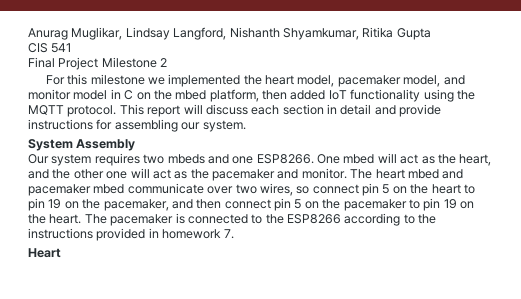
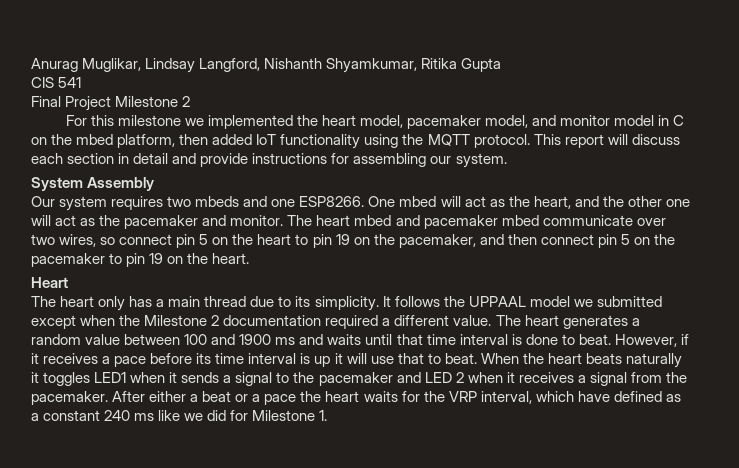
- The heart mbed and pacemaker mbed communicate over two wires, so connect pin 5 on the heart to pin 19 on the pacemaker, and then connect pin 5 on the pacemaker to pin 19 on the heart. The pacemaker is connected to the ESP8266 according to the instructions provided in homework 7.
+ The heart mbed and pacemaker mbed communicate over two wires, so connect pin 5 on the heart to pin 19 on the pacemaker, and then connect pin 5 on the pacemaker to pin 19 on the heart.
  Heart
+ The heart only has a main thread due to its simplicity. It follows the UPPAAL model we submitted except when the Milestone 2 documentation required a different value. The heart generates a random value between 100 and 1900 ms and waits until that time interval is done to beat. However, if it receives a pace before its time interval is up it will use that to beat. When the heart beats naturally it toggles LED1 when it sends a signal to the pacemaker and LED 2 when it receives a signal from the pacemaker. After either a beat or a pace the heart waits for the VRP interval, which have defined as a constant 240 ms like we did for Milestone 1.

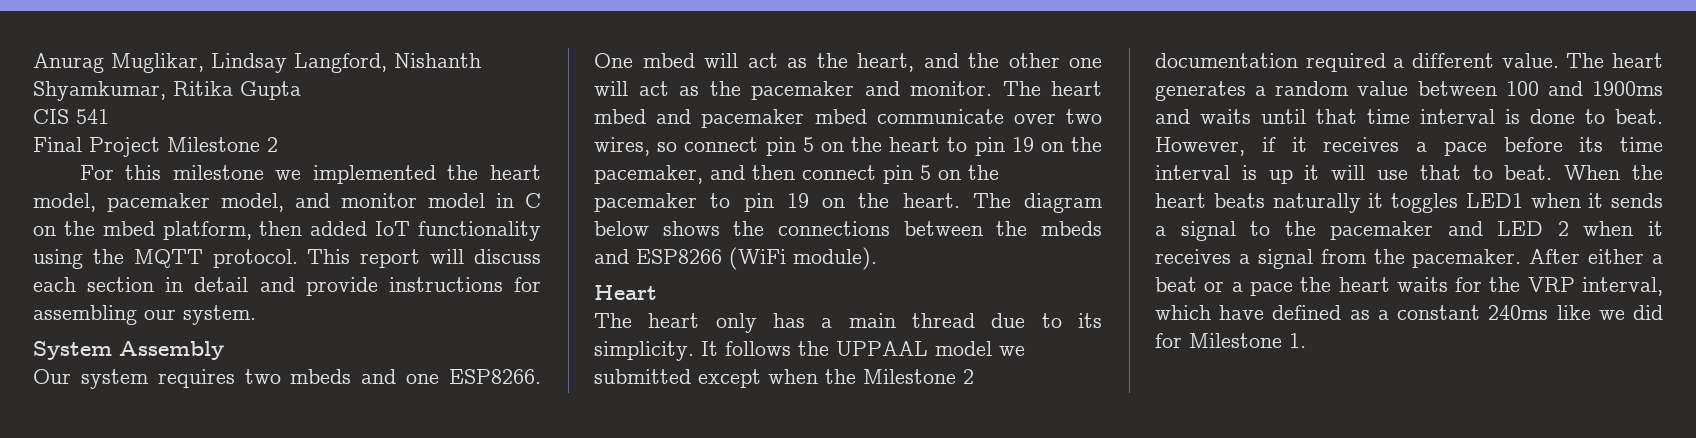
+ The diagram below shows the connections between the mbeds and ESP8266 (WiFi module).
- The heart generates a random value between 100 and 1900 ms and waits until that time interval is done to beat.
+ The heart generates a random value between 100 and 1900ms and waits until that time interval is done to beat.
- After either a beat or a pace the heart waits for the VRP interval, which have defined as a constant 240 ms like we did for Milestone 1.
+ After either a beat or a pace the heart waits for the VRP interval, which have defined as a constant 240ms like we did for Milestone 1.

